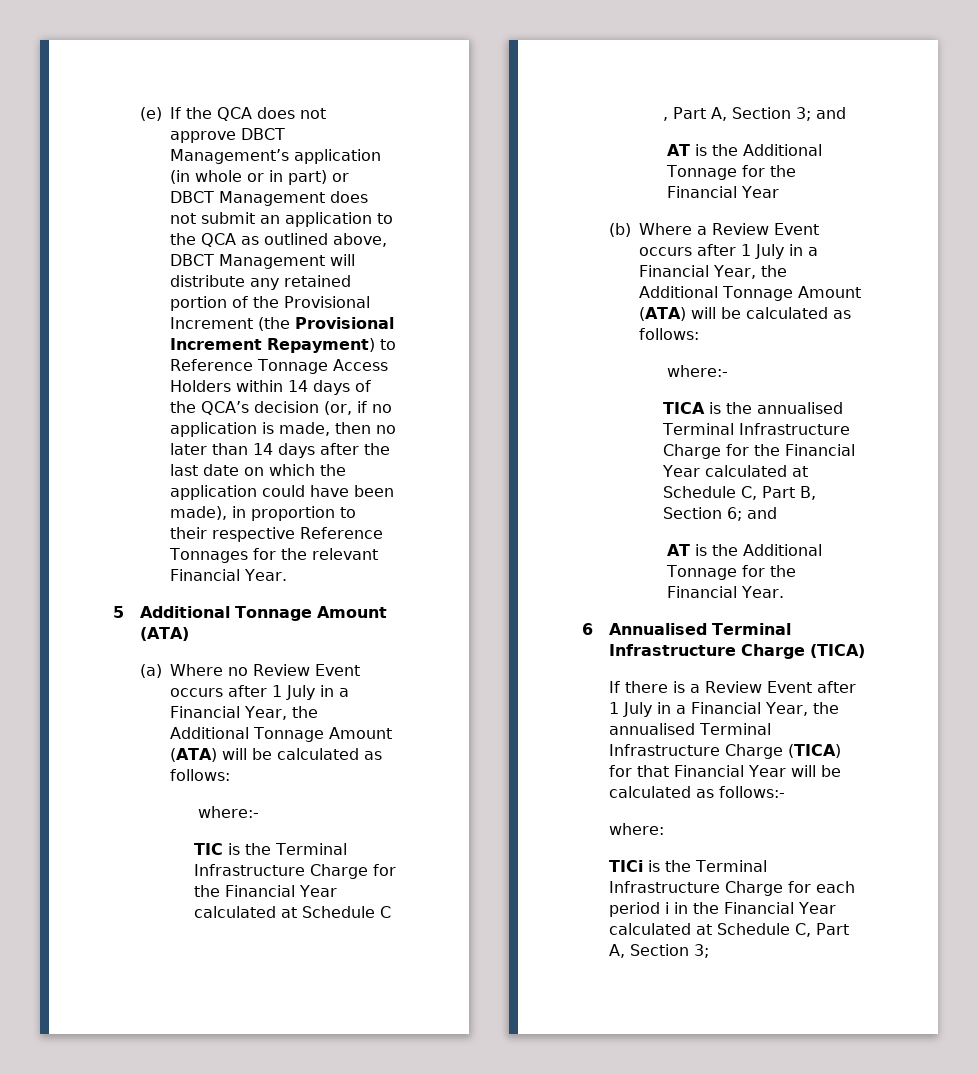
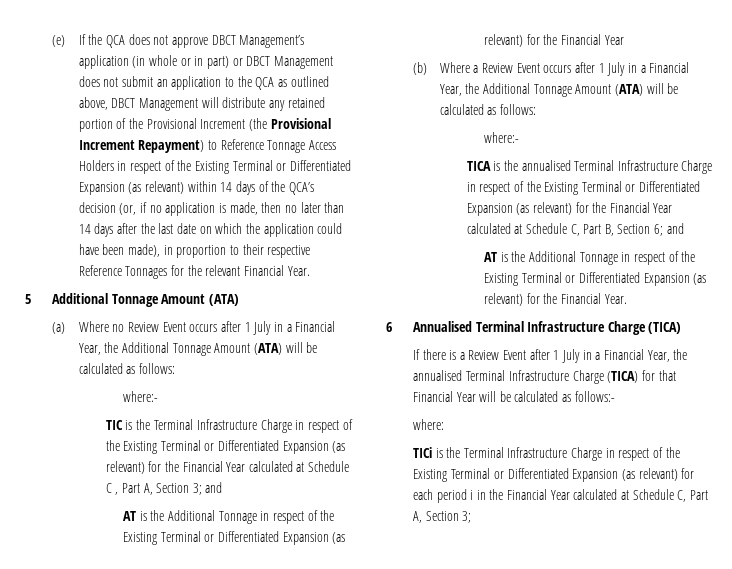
- (e) If the QCA does not approve DBCT Management’s application (in whole or in part) or DBCT Management does not submit an application to the QCA as outlined above, DBCT Management will distribute any retained portion of the Provisional Increment (the Provisional Increment Repayment) to Reference Tonnage Access Holders within 14 days of the QCA’s decision (or, if no application is made, then no later than 14 days after the last date on which the application could have been made), in proportion to their respective Reference Tonnages for the relevant Financial Year.
+ (e) If the QCA does not approve DBCT Management’s application (in whole or in part) or DBCT Management does not submit an application to the QCA as outlined above, DBCT Management will distribute any retained portion of the Provisional Increment (the Provisional Increment Repayment) to Reference Tonnage Access Holders in respect of the Existing Terminal or Differentiated Expansion (as relevant) within 14 days of the QCA’s decision (or, if no application is made, then no later than 14 days after the last date on which the application could have been made), in proportion to their respective Reference Tonnages for the relevant Financial Year.
- TIC is the Terminal Infrastructure Charge for the Financial Year calculated at Schedule C , Part A, Section 3; and
+ TIC is the Terminal Infrastructure Charge in respect of the Existing Terminal or Differentiated Expansion (as relevant) for the Financial Year calculated at Schedule C , Part A, Section 3; and
- AT is the Additional Tonnage for the Financial Year
+ AT is the Additional Tonnage in respect of the Existing Terminal or Differentiated Expansion (as relevant) for the Financial Year
- TICA is the annualised Terminal Infrastructure Charge for the Financial Year calculated at Schedule C, Part B, Section 6; and
+ TICA is the annualised Terminal Infrastructure Charge in respect of the Existing Terminal or Differentiated Expansion (as relevant) for the Financial Year calculated at Schedule C, Part B, Section 6; and
- AT is the Additional Tonnage for the Financial Year.
+ AT is the Additional Tonnage in respect of the Existing Terminal or Differentiated Expansion (as relevant) for the Financial Year.
- TICi is the Terminal Infrastructure Charge for each period i in the Financial Year calculated at Schedule C, Part A, Section 3;
+ TICi is the Terminal Infrastructure Charge in respect of the Existing Terminal or Differentiated Expansion (as relevant) for each period i in the Financial Year calculated at Schedule C, Part A, Section 3;

